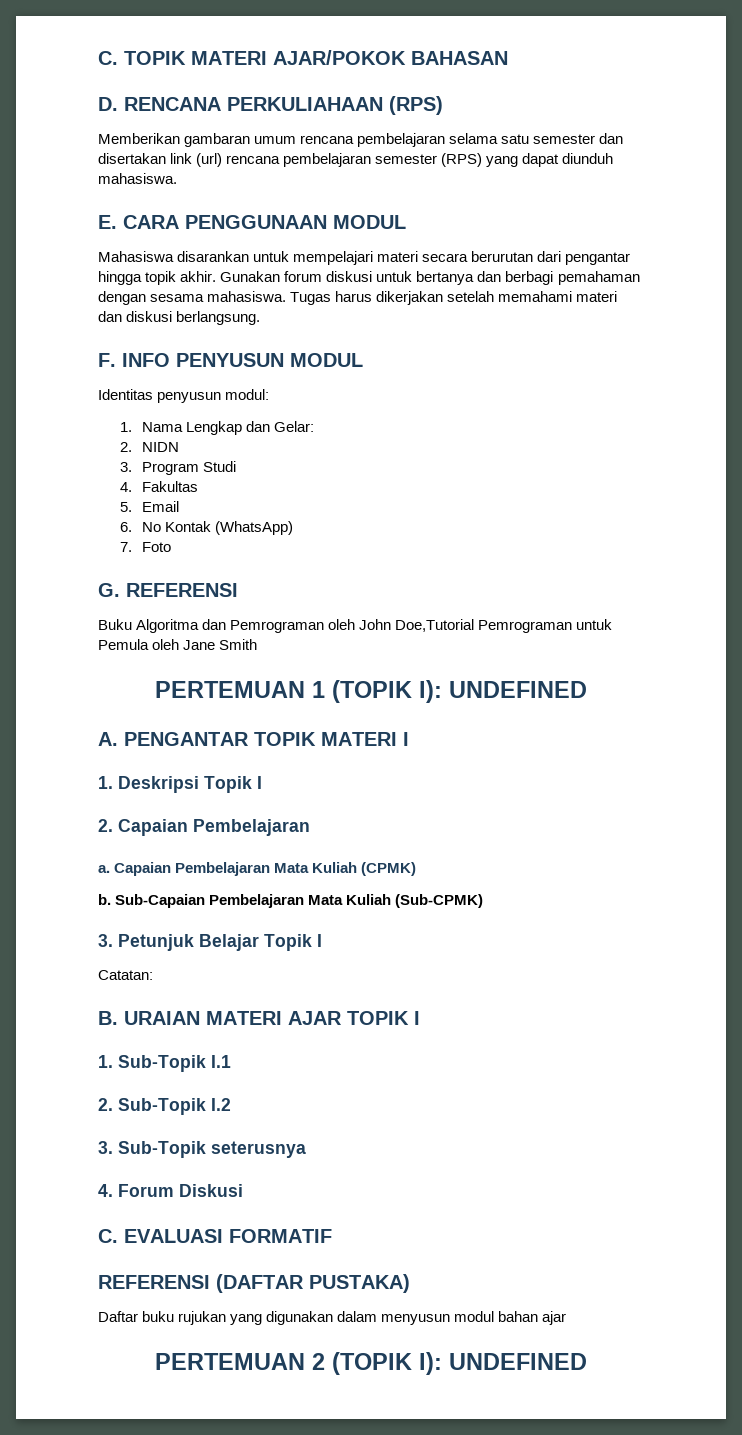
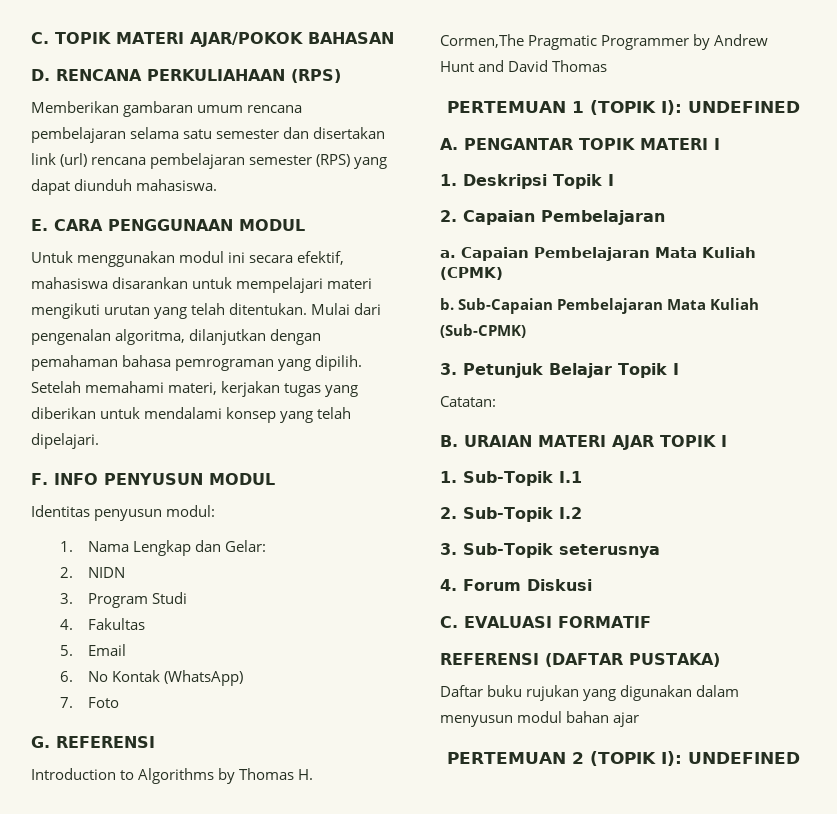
- Mahasiswa disarankan untuk mempelajari materi secara berurutan dari pengantar hingga topik akhir. Gunakan forum diskusi untuk bertanya dan berbagi pemahaman dengan sesama mahasiswa. Tugas harus dikerjakan setelah memahami materi dan diskusi berlangsung.
+ Untuk menggunakan modul ini secara efektif, mahasiswa disarankan untuk mempelajari materi mengikuti urutan yang telah ditentukan. Mulai dari pengenalan algoritma, dilanjutkan dengan pemahaman bahasa pemrograman yang dipilih. Setelah memahami materi, kerjakan tugas yang diberikan untuk mendalami konsep yang telah dipelajari.
- Buku Algoritma dan Pemrograman oleh John Doe,Tutorial Pemrograman untuk Pemula oleh Jane Smith
+ Introduction to Algorithms by Thomas H. Cormen,The Pragmatic Programmer by Andrew Hunt and David Thomas

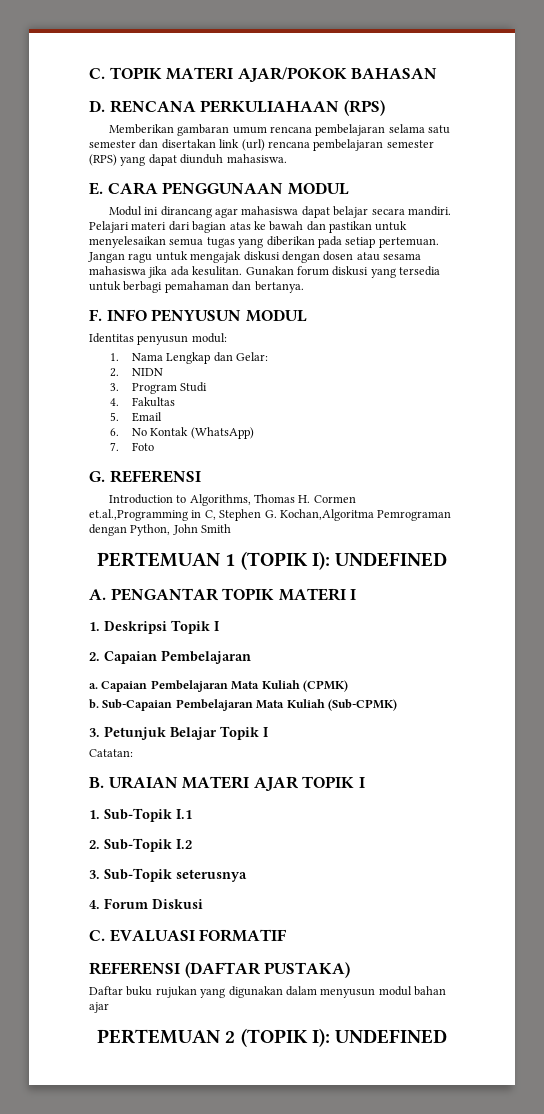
- Untuk menggunakan modul ini secara efektif, mahasiswa disarankan untuk mempelajari materi mengikuti urutan yang telah ditentukan. Mulai dari pengenalan algoritma, dilanjutkan dengan pemahaman bahasa pemrograman yang dipilih. Setelah memahami materi, kerjakan tugas yang diberikan untuk mendalami konsep yang telah dipelajari.
+ Modul ini dirancang agar mahasiswa dapat belajar secara mandiri. Pelajari materi dari bagian atas ke bawah dan pastikan untuk menyelesaikan semua tugas yang diberikan pada setiap pertemuan. Jangan ragu untuk mengajak diskusi dengan dosen atau sesama mahasiswa jika ada kesulitan. Gunakan forum diskusi yang tersedia untuk berbagi pemahaman dan bertanya.
- Introduction to Algorithms by Thomas H. Cormen,The Pragmatic Programmer by Andrew Hunt and David Thomas
+ Introduction to Algorithms, Thomas H. Cormen et.al.,Programming in C, Stephen G. Kochan,Algoritma Pemrograman dengan Python, John Smith

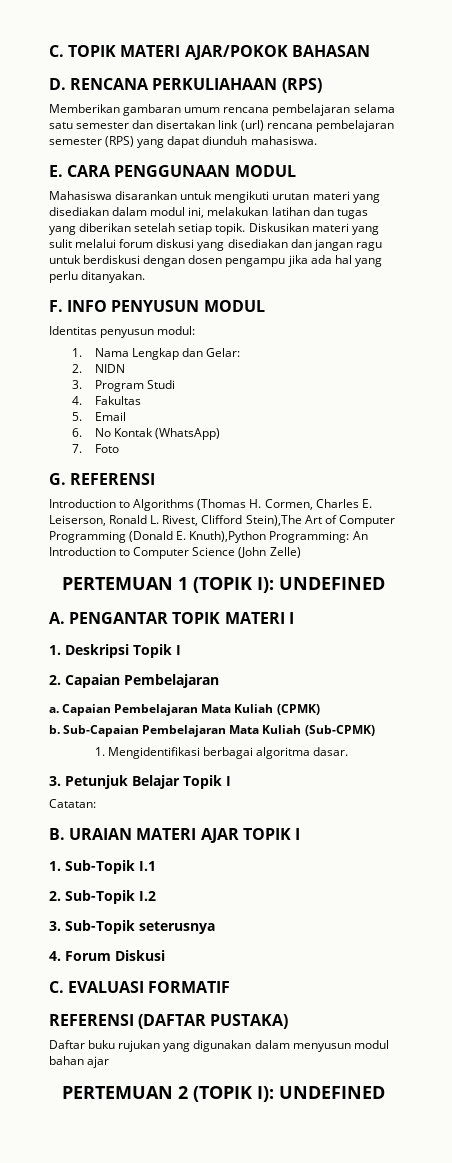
- Modul ini dirancang agar mahasiswa dapat belajar secara mandiri. Pelajari materi dari bagian atas ke bawah dan pastikan untuk menyelesaikan semua tugas yang diberikan pada setiap pertemuan. Jangan ragu untuk mengajak diskusi dengan dosen atau sesama mahasiswa jika ada kesulitan. Gunakan forum diskusi yang tersedia untuk berbagi pemahaman dan bertanya.
+ Mahasiswa disarankan untuk mengikuti urutan materi yang disediakan dalam modul ini, melakukan latihan dan tugas yang diberikan setelah setiap topik. Diskusikan materi yang sulit melalui forum diskusi yang disediakan dan jangan ragu untuk berdiskusi dengan dosen pengampu jika ada hal yang perlu ditanyakan.
- Introduction to Algorithms, Thomas H. Cormen et.al.,Programming in C, Stephen G. Kochan,Algoritma Pemrograman dengan Python, John Smith
+ Introduction to Algorithms (Thomas H. Cormen, Charles E. Leiserson, Ronald L. Rivest, Clifford Stein),The Art of Computer Programming (Donald E. Knuth),Python Programming: An Introduction to Computer Science (John Zelle)
+ 1. Mengidentifikasi berbagai algoritma dasar.

